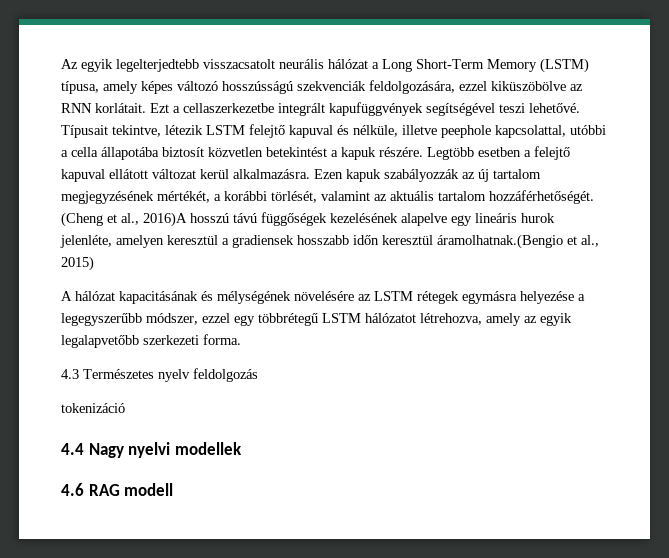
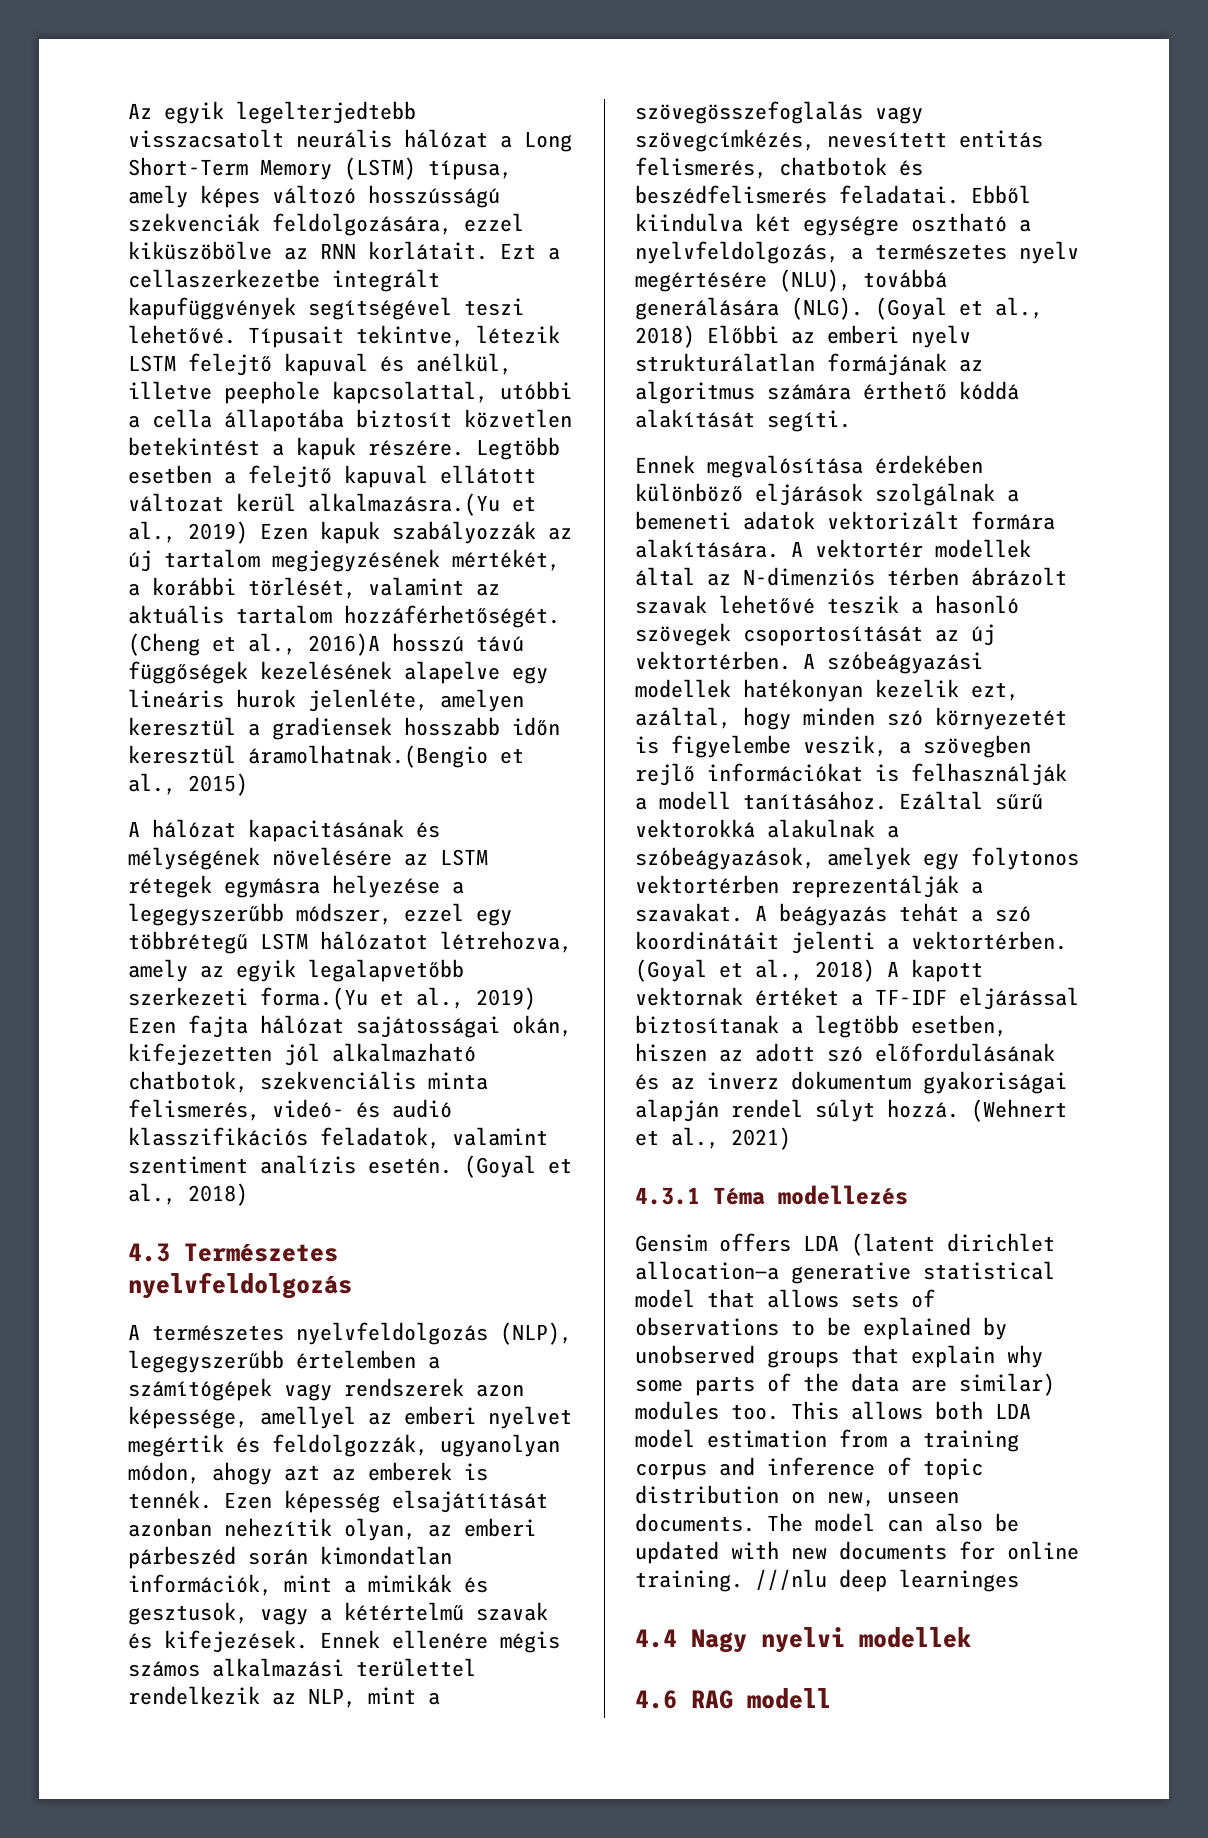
- Típusait tekintve, létezik LSTM felejtő kapuval és nélküle, illetve peephole kapcsolattal, utóbbi a cella állapotába biztosít közvetlen betekintést a kapuk részére.
+ Típusait tekintve, létezik LSTM felejtő kapuval és anélkül, illetve peephole kapcsolattal, utóbbi a cella állapotába biztosít közvetlen betekintést a kapuk részére.
- Legtöbb esetben a felejtő kapuval ellátott változat kerül alkalmazásra. Ezen kapuk szabályozzák az új tartalom megjegyzésének mértékét, a korábbi törlését, valamint az aktuális tartalom hozzáférhetőségét.
+ Legtöbb esetben a felejtő kapuval ellátott változat kerül alkalmazásra.(Yu et al., 2019) Ezen kapuk szabályozzák az új tartalom megjegyzésének mértékét, a korábbi törlését, valamint az aktuális tartalom hozzáférhetőségét.
- A hálózat kapacitásának és mélységének növelésére az LSTM rétegek egymásra helyezése a legegyszerűbb módszer, ezzel egy többrétegű LSTM hálózatot létrehozva, amely az egyik legalapvetőbb szerkezeti forma.
- 4.3 Természetes nyelv feldolgozás
- tokenizáció
+ A hálózat kapacitásának és mélységének növelésére az LSTM rétegek egymásra helyezése a legegyszerűbb módszer, ezzel egy többrétegű LSTM hálózatot létrehozva, amely az egyik legalapvetőbb szerkezeti forma.(Yu et al., 2019) Ezen fajta hálózat sajátosságai okán, kifejezetten jól alkalmazható chatbotok, szekvenciális minta felismerés, videó- és audió klasszifikációs feladatok, valamint szentiment analízis esetén. (Goyal et al., 2018)
+ 4.3 Természetes nyelvfeldolgozás
+ A természetes nyelvfeldolgozás (NLP), legegyszerűbb értelemben a számítógépek vagy rendszerek azon képessége, amellyel az emberi nyelvet megértik és feldolgozzák, ugyanolyan módon, ahogy azt az emberek is tennék. Ezen képesség elsajátítását azonban nehezítik olyan, az emberi párbeszéd során kimondatlan információk, mint a mimikák és gesztusok, vagy a kétértelmű szavak és kifejezések. Ennek ellenére mégis számos alkalmazási területtel rendelkezik az NLP, mint a szövegösszefoglalás vagy szövegcímkézés, nevesített entitás felismerés, chatbotok és beszédfelismerés feladatai. Ebből kiindulva két egységre osztható a nyelvfeldolgozás, a természetes nyelv megértésére (NLU), továbbá generálására (NLG). (Goyal et al., 2018) Előbbi az emberi nyelv strukturálatlan formájának az algoritmus számára érthető kóddá alakítását segíti.
+ Ennek megvalósítása érdekében különböző eljárások szolgálnak a bemeneti adatok vektorizált formára alakítására. A vektortér modellek által az N-dimenziós térben ábrázolt szavak lehetővé teszik a hasonló szövegek csoportosítását az új vektortérben. A szóbeágyazási modellek hatékonyan kezelik ezt, azáltal, hogy minden szó környezetét is figyelembe veszik, a szövegben rejlő információkat is felhasználják a modell tanításához. Ezáltal sűrű vektorokká alakulnak a szóbeágyazások, amelyek egy folytonos vektortérben reprezentálják a szavakat. A beágyazás tehát a szó koordinátáit jelenti a vektortérben. (Goyal et al., 2018) A kapott vektornak értéket a TF-IDF eljárással biztosítanak a legtöbb esetben, hiszen az adott szó előfordulásának és az inverz dokumentum gyakoriságai alapján rendel súlyt hozzá. (Wehnert et al., 2021)
+ 4.3.1 Téma modellezés
+ Gensim offers LDA (latent dirichlet allocation—a generative statistical model that allows sets of observations to be explained by unobserved groups that explain why some parts of the data are similar) modules too. This allows both LDA model estimation from a training corpus and inference of topic distribution on new, unseen documents. The model can also be updated with new documents for online training. ///nlu deep learninges

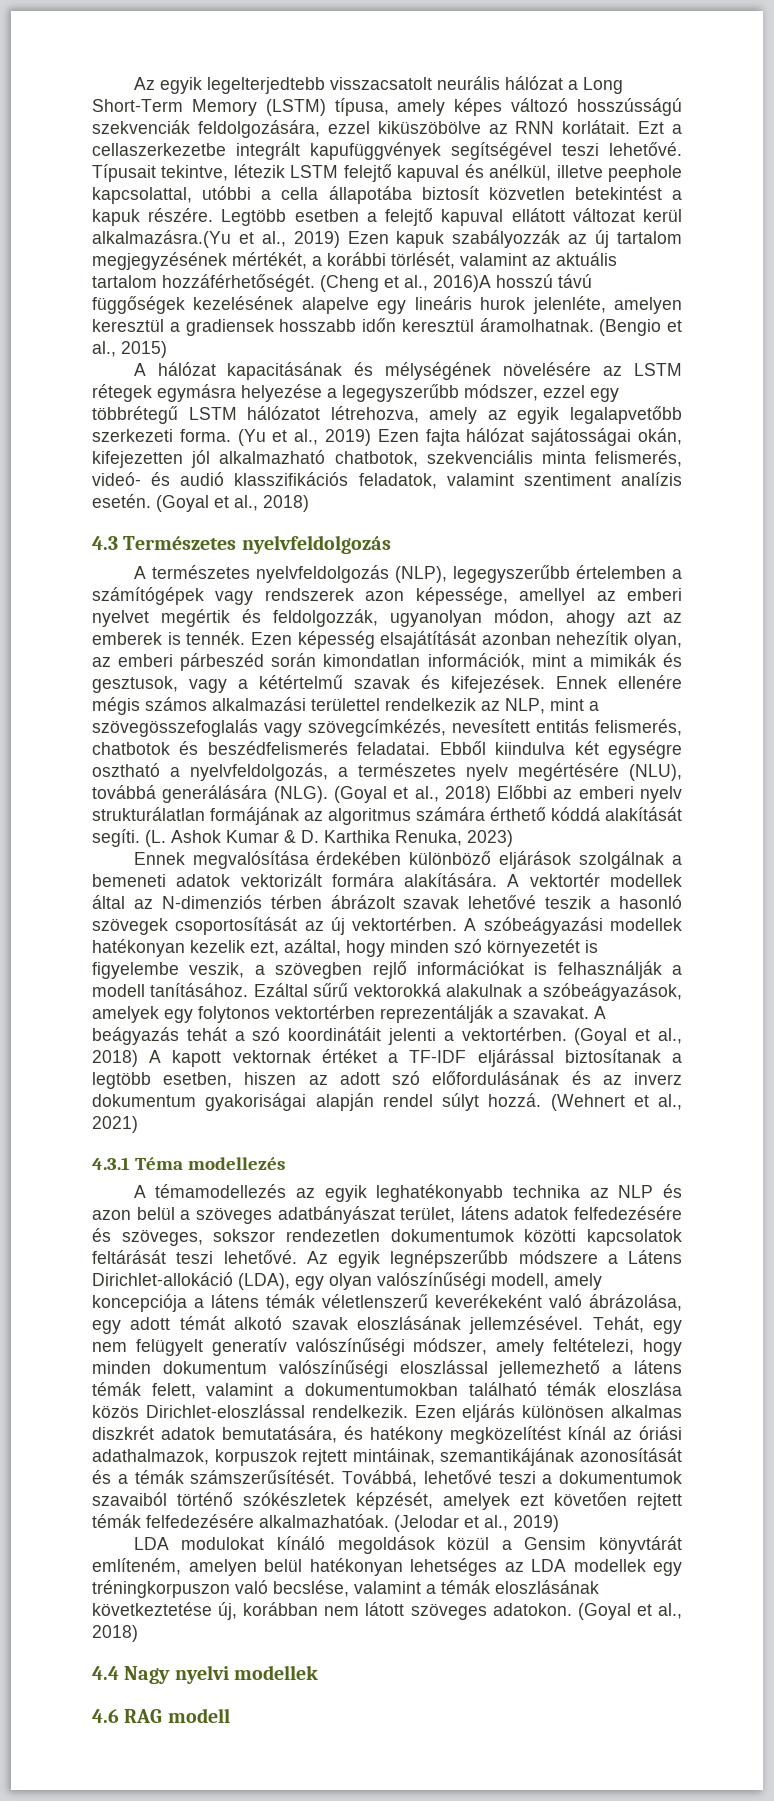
- (Cheng et al., 2016)A hosszú távú függőségek kezelésének alapelve egy lineáris hurok jelenléte, amelyen keresztül a gradiensek hosszabb időn keresztül áramolhatnak.(Bengio et al., 2015)
+ (Cheng et al., 2016)A hosszú távú függőségek kezelésének alapelve egy lineáris hurok jelenléte, amelyen keresztül a gradiensek hosszabb időn keresztül áramolhatnak. (Bengio et al., 2015)
- A hálózat kapacitásának és mélységének növelésére az LSTM rétegek egymásra helyezése a legegyszerűbb módszer, ezzel egy többrétegű LSTM hálózatot létrehozva, amely az egyik legalapvetőbb szerkezeti forma.(Yu et al., 2019) Ezen fajta hálózat sajátosságai okán, kifejezetten jól alkalmazható chatbotok, szekvenciális minta felismerés, videó- és audió klasszifikációs feladatok, valamint szentiment analízis esetén.
+ A hálózat kapacitásának és mélységének növelésére az LSTM rétegek egymásra helyezése a legegyszerűbb módszer, ezzel egy többrétegű LSTM hálózatot létrehozva, amely az egyik legalapvetőbb szerkezeti forma. (Yu et al., 2019) Ezen fajta hálózat sajátosságai okán, kifejezetten jól alkalmazható chatbotok, szekvenciális minta felismerés, videó- és audió klasszifikációs feladatok, valamint szentiment analízis esetén.
+ (L. Ashok Kumar & D. Karthika Renuka, 2023)
- Gensim offers LDA (latent dirichlet allocation—a generative statistical model that allows sets of observations to be explained by unobserved groups that explain why some parts of the data are similar) modules too. This allows both LDA model estimation from a training corpus and inference of topic distribution on new, unseen documents. The model can also be updated with new documents for online training. ///nlu deep learninges
+ A témamodellezés az egyik leghatékonyabb technika az NLP és azon belül a szöveges adatbányászat terület, látens adatok felfedezésére és szöveges, sokszor rendezetlen dokumentumok közötti kapcsolatok feltárását teszi lehetővé. Az egyik legnépszerűbb módszere a Látens Dirichlet-allokáció (LDA), egy olyan valószínűségi modell, amely koncepciója a látens témák véletlenszerű keverékeként való ábrázolása, egy adott témát alkotó szavak eloszlásának jellemzésével. Tehát, egy nem felügyelt generatív valószínűségi módszer, amely feltételezi, hogy minden dokumentum valószínűségi eloszlással jellemezhető a látens témák felett, valamint a dokumentumokban található témák eloszlása közös Dirichlet-eloszlással rendelkezik. Ezen eljárás különösen alkalmas diszkrét adatok bemutatására, és hatékony megközelítést kínál az óriási adathalmazok, korpuszok rejtett mintáinak, szemantikájának azonosítását és a témák számszerűsítését. Továbbá, lehetővé teszi a dokumentumok szavaiból történő szókészletek képzését, amelyek ezt követően rejtett témák felfedezésére alkalmazhatóak. (Jelodar et al., 2019)
+ LDA modulokat kínáló megoldások közül a Gensim könyvtárát említeném, amelyen belül hatékonyan lehetséges az LDA modellek egy tréningkorpuszon való becslése, valamint a témák eloszlásának következtetése új, korábban nem látott szöveges adatokon. (Goyal et al., 2018)

